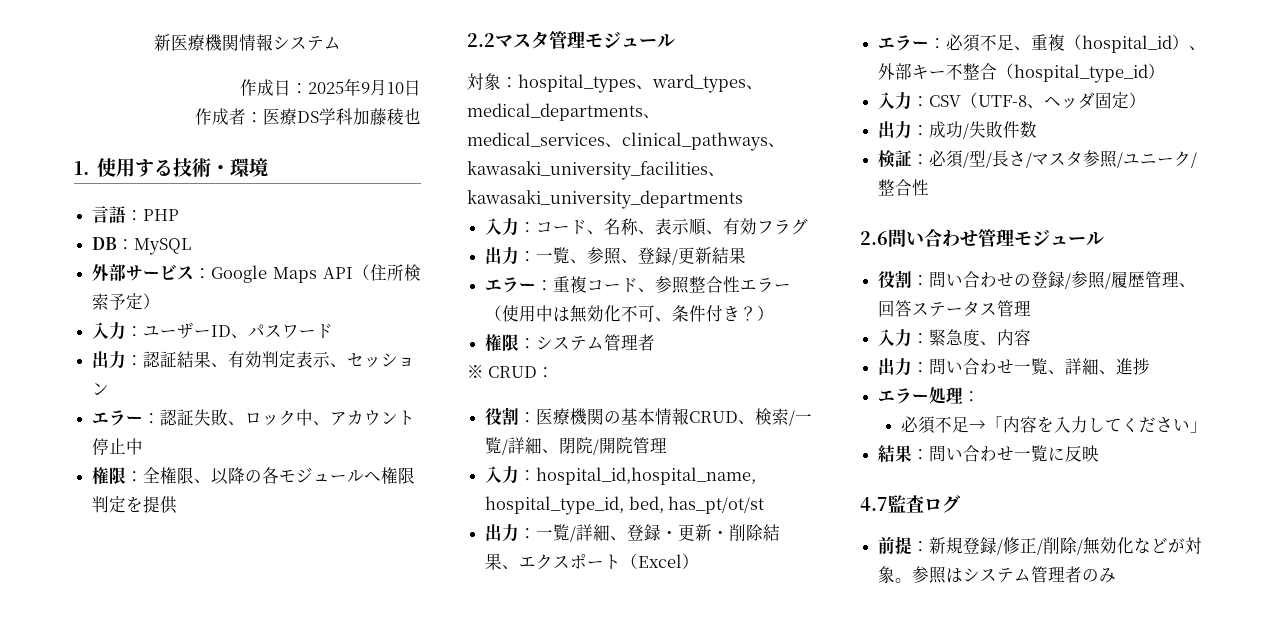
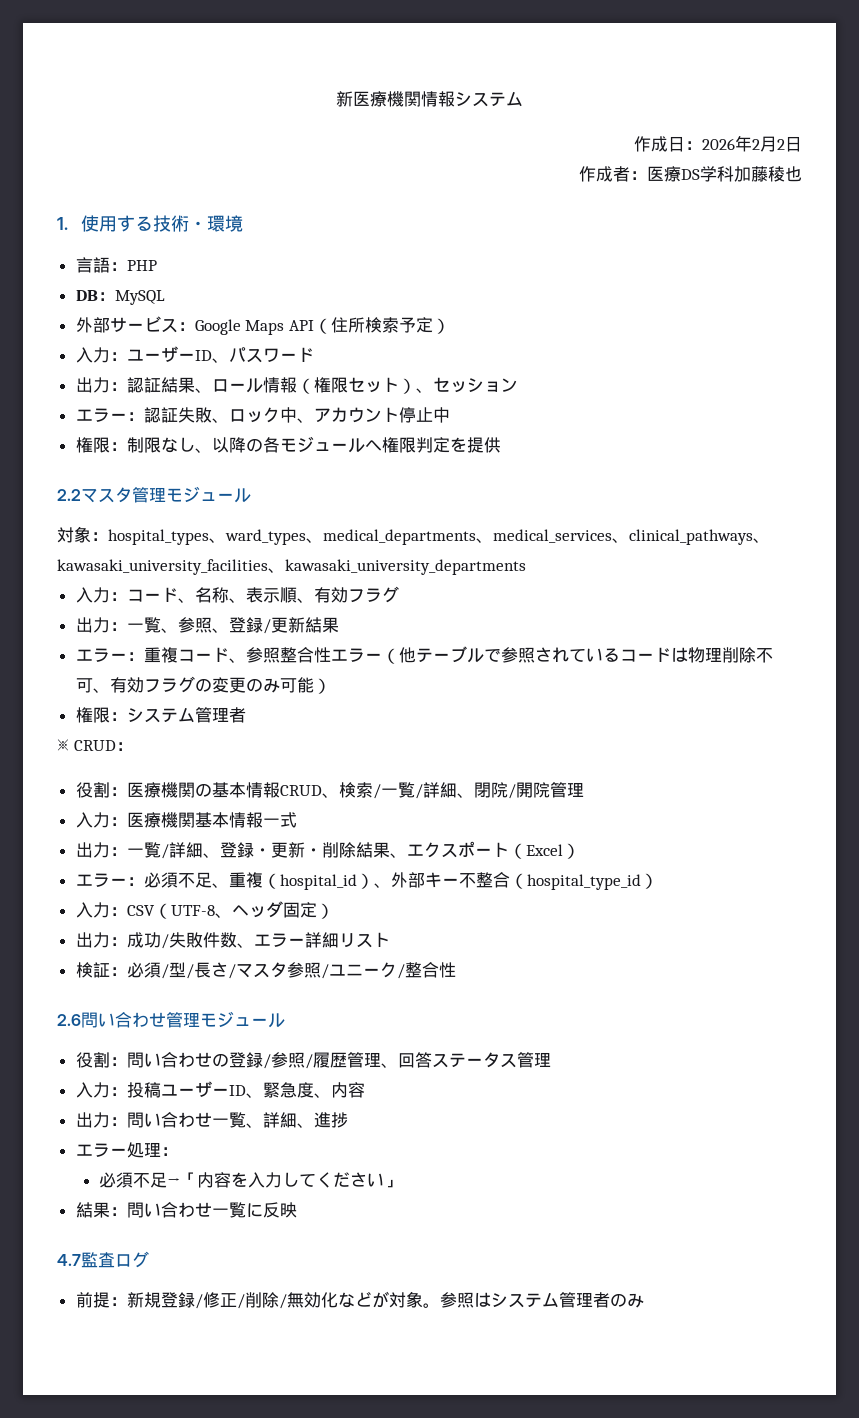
- 作成日：2025年9月10日
+ 作成日：2026年2月2日
- 出力：認証結果、有効判定表示、セッション
+ 出力：認証結果、ロール情報（権限セット）、セッション
- 権限：全権限、以降の各モジュールへ権限判定を提供
+ 権限：制限なし、以降の各モジュールへ権限判定を提供
- エラー：重複コード、参照整合性エラー（使用中は無効化不可、条件付き？）
+ エラー：重複コード、参照整合性エラー（他テーブルで参照されているコードは物理削除不可、有効フラグの変更のみ可能）
- 入力：hospital_id,hospital_name, hospital_type_id, bed, has_pt/ot/st
+ 入力：医療機関基本情報一式
- 出力：成功/失敗件数
+ 出力：成功/失敗件数、エラー詳細リスト
- 入力：緊急度、内容
+ 入力：投稿ユーザーID、緊急度、内容

